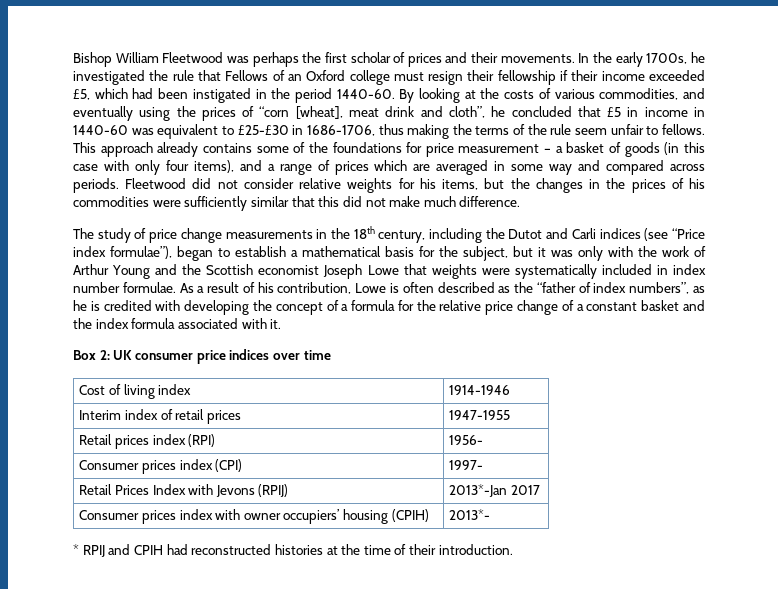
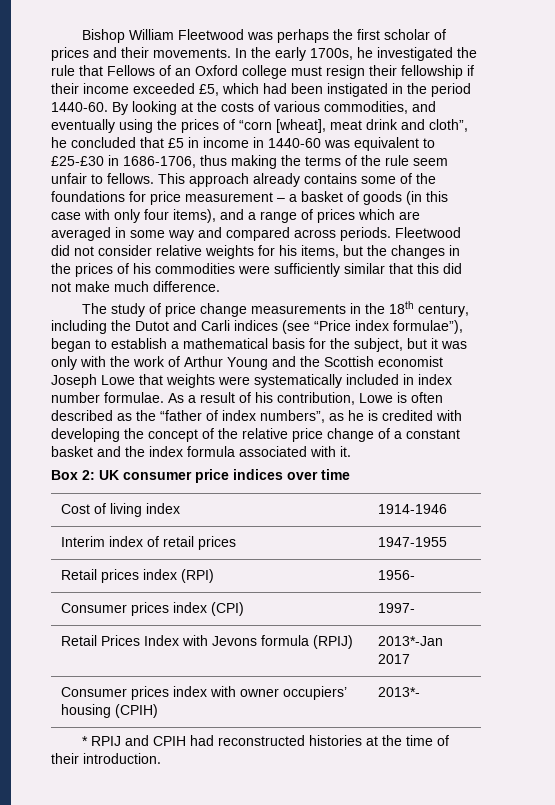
- As a result of his contribution, Lowe is often described as the “father of index numbers”, as he is credited with developing the concept of a formula for the relative price change of a constant basket and the index formula associated with it.
+ As a result of his contribution, Lowe is often described as the “father of index numbers”, as he is credited with developing the concept of the relative price change of a constant basket and the index formula associated with it.
- Retail Prices Index with Jevons (RPIJ) | 2013*-Jan 2017
+ Retail Prices Index with Jevons formula (RPIJ) | 2013*-Jan 2017

